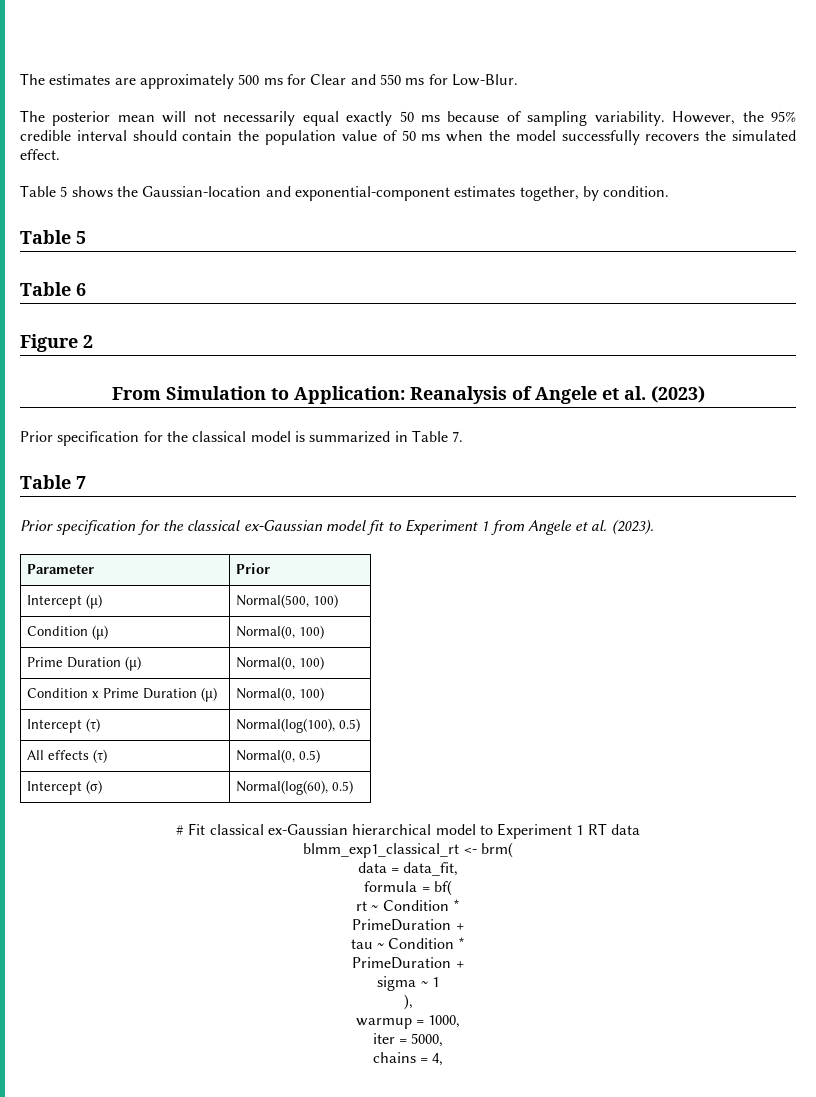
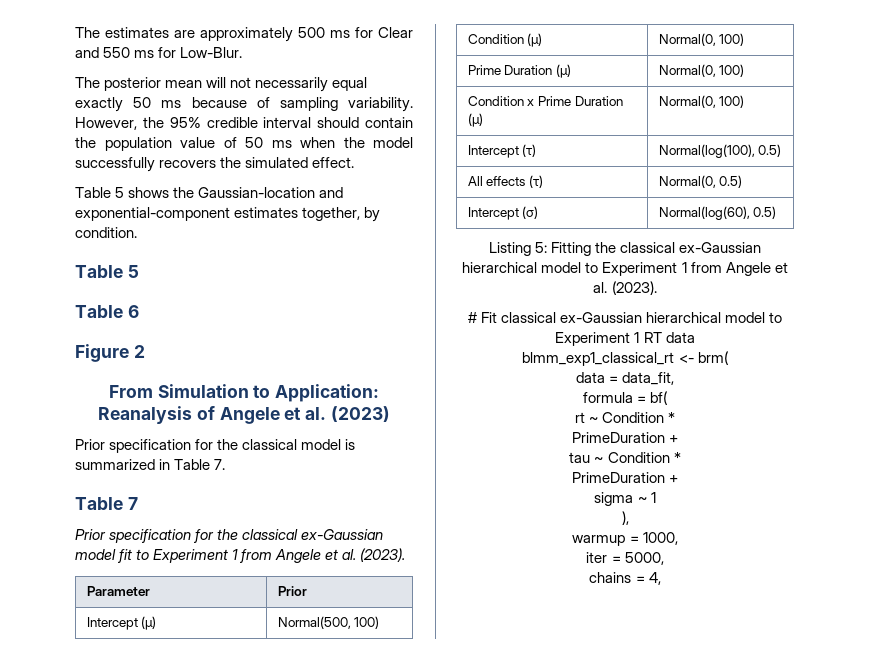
+ Listing 5: Fitting the classical ex-Gaussian hierarchical model to Experiment 1 from Angele et al. (2023).

